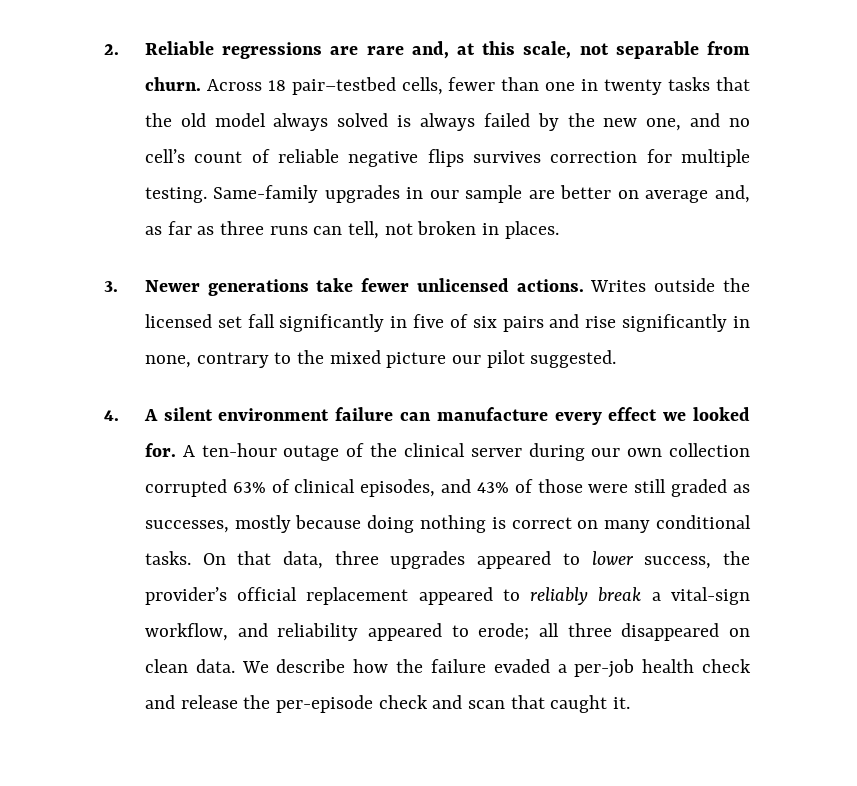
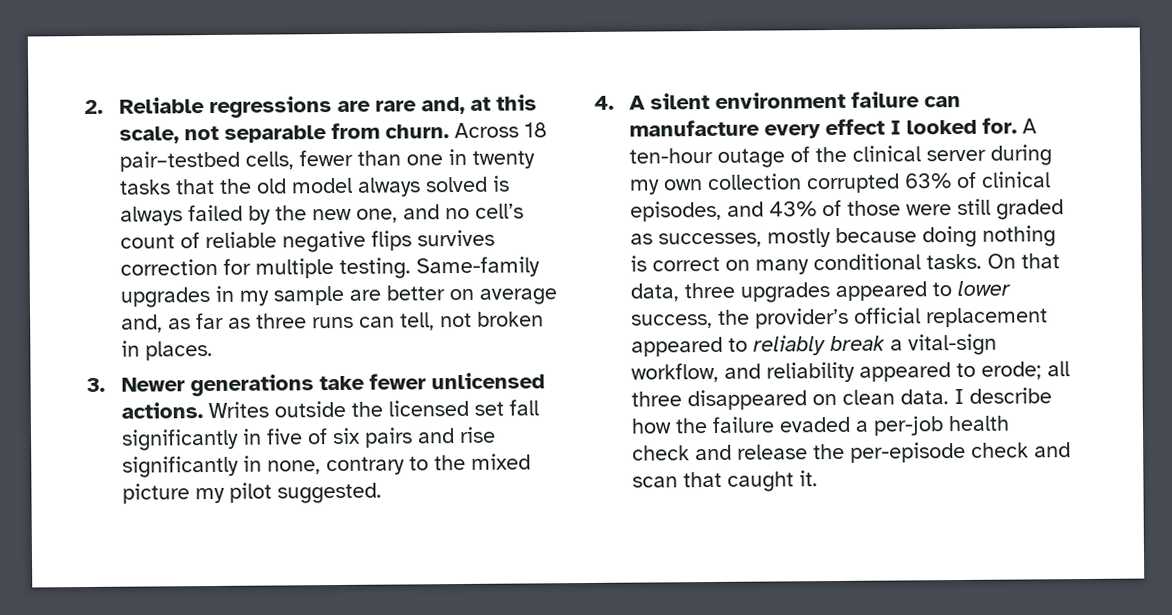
- Same-family upgrades in our sample are better on average and, as far as three runs can tell, not broken in places.
+ Same-family upgrades in my sample are better on average and, as far as three runs can tell, not broken in places.
- Writes outside the licensed set fall significantly in five of six pairs and rise significantly in none, contrary to the mixed picture our pilot suggested.
+ Writes outside the licensed set fall significantly in five of six pairs and rise significantly in none, contrary to the mixed picture my pilot suggested.
- 4. A silent environment failure can manufacture every effect we looked for.
+ 4. A silent environment failure can manufacture every effect I looked for.
- A ten-hour outage of the clinical server during our own collection corrupted 63% of clinical episodes, and 43% of those were still graded as successes, mostly because doing nothing is correct on many conditional tasks.
+ A ten-hour outage of the clinical server during my own collection corrupted 63% of clinical episodes, and 43% of those were still graded as successes, mostly because doing nothing is correct on many conditional tasks.
- We describe how the failure evaded a per-job health check and release the per-episode check and scan that caught it.
+ I describe how the failure evaded a per-job health check and release the per-episode check and scan that caught it.

